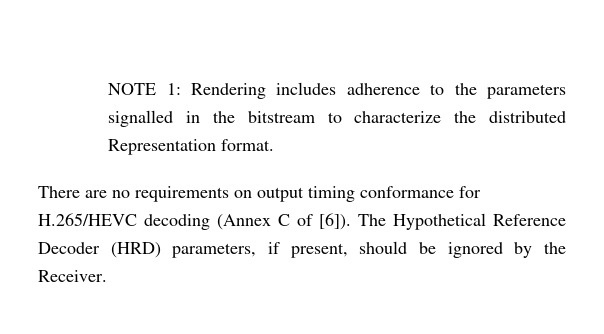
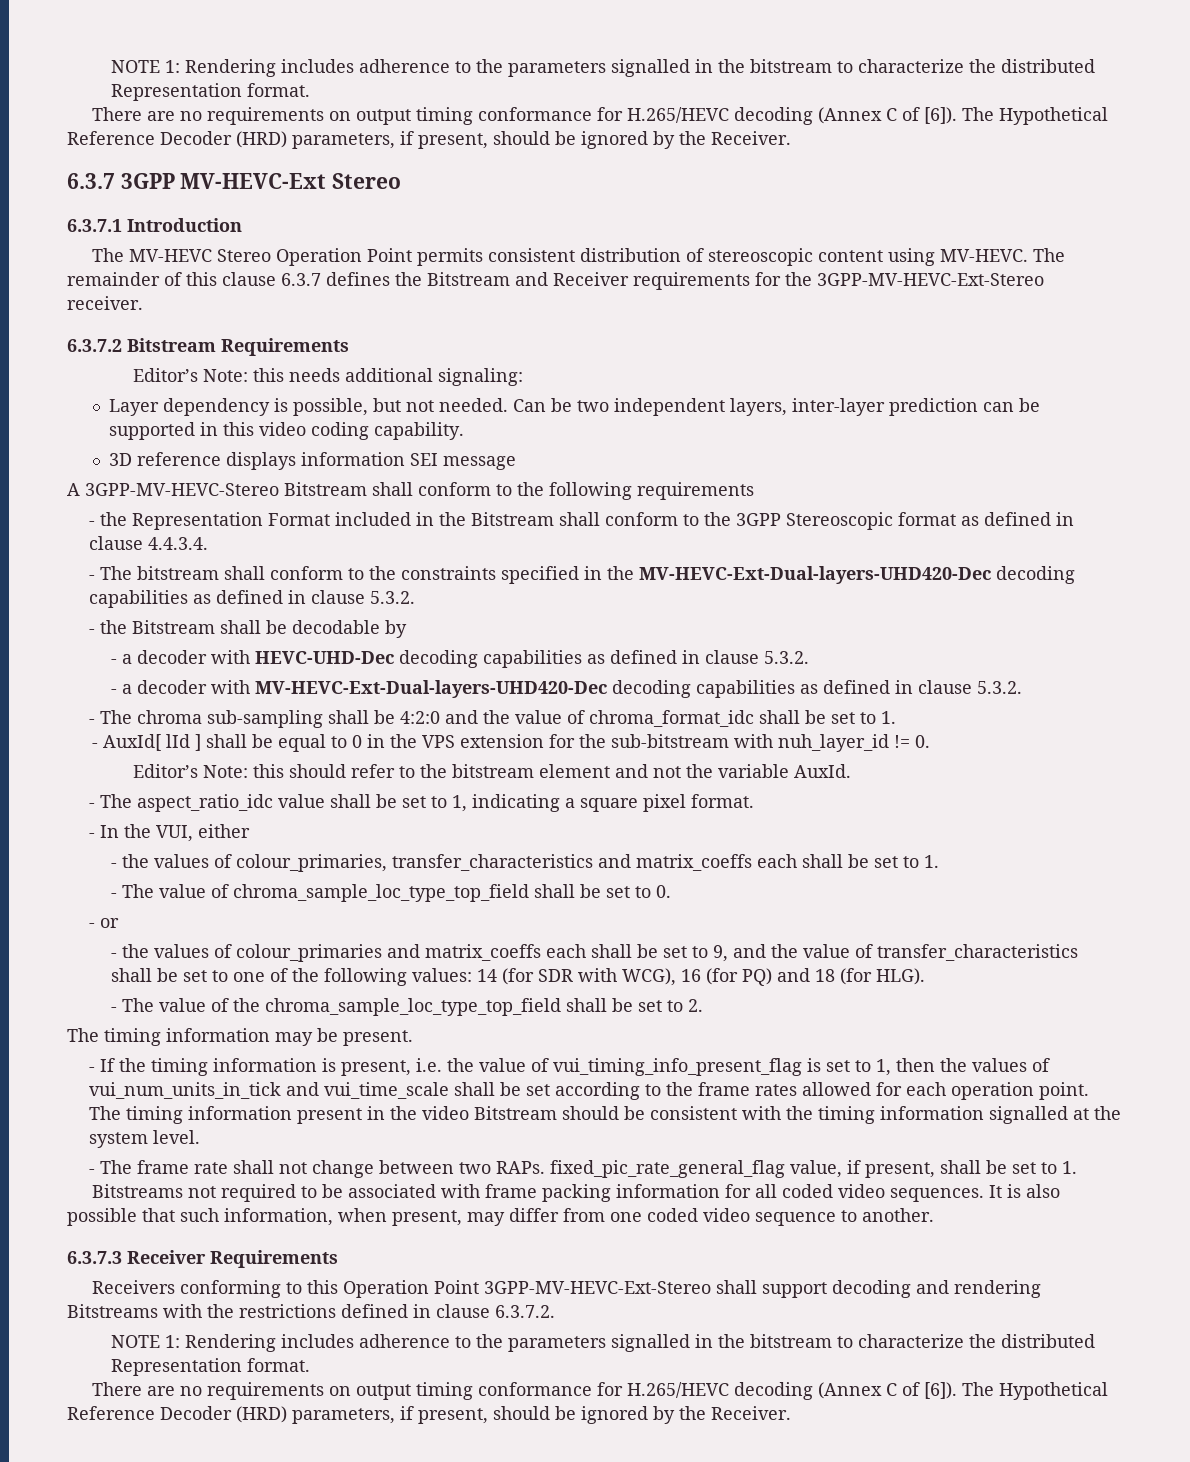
+ 6.3.7 3GPP MV-HEVC-Ext Stereo
+ 6.3.7.1 Introduction
+ The MV-HEVC Stereo Operation Point permits consistent distribution of stereoscopic content using MV-HEVC. The remainder of this clause 6.3.7 defines the Bitstream and Receiver requirements for the 3GPP-MV-HEVC-Ext-Stereo receiver.
+ 6.3.7.2 Bitstream Requirements
+ Editor’s Note: this needs additional signaling:
+ Layer dependency is possible, but not needed. Can be two independent layers, inter-layer prediction can be supported in this video coding capability.
+ 3D reference displays information SEI message
+ A 3GPP-MV-HEVC-Stereo Bitstream shall conform to the following requirements
+ - the Representation Format included in the Bitstream shall conform to the 3GPP Stereoscopic format as defined in clause 4.4.3.4.
+ - The bitstream shall conform to the constraints specified in the MV-HEVC-Ext-Dual-layers-UHD420-Dec decoding capabilities as defined in clause 5.3.2.
+ - the Bitstream shall be decodable by
+ - a decoder with HEVC-UHD-Dec decoding capabilities as defined in clause 5.3.2.
+ - a decoder with MV-HEVC-Ext-Dual-layers-UHD420-Dec decoding capabilities as defined in clause 5.3.2.
+ - The chroma sub-sampling shall be 4:2:0 and the value of chroma_format_idc shall be set to 1.
+ - AuxId[ lId ] shall be equal to 0 in the VPS extension for the sub-bitstream with nuh_layer_id != 0.
+ Editor’s Note: this should refer to the bitstream element and not the variable AuxId.
+ - The aspect_ratio_idc value shall be set to 1, indicating a square pixel format.
+ - In the VUI, either
+ - the values of colour_primaries, transfer_characteristics and matrix_coeffs each shall be set to 1.
+ - The value of chroma_sample_loc_type_top_field shall be set to 0.
+ - or
+ - the values of colour_primaries and matrix_coeffs each shall be set to 9, and the value of transfer_characteristics shall be set to one of the following values: 14 (for SDR with WCG), 16 (for PQ) and 18 (for HLG).
+ - The value of the chroma_sample_loc_type_top_field shall be set to 2.
+ The timing information may be present.
+ - If the timing information is present, i.e. the value of vui_timing_info_present_flag is set to 1, then the values of vui_num_units_in_tick and vui_time_scale shall be set according to the frame rates allowed for each operation point. The timing information present in the video Bitstream should be consistent with the timing information signalled at the system level.
+ - The frame rate shall not change between two RAPs. fixed_pic_rate_general_flag value, if present, shall be set to 1.
+ Bitstreams not required to be associated with frame packing information for all coded video sequences. It is also possible that such information, when present, may differ from one coded video sequence to another.
+ 6.3.7.3 Receiver Requirements
+ Receivers conforming to this Operation Point 3GPP-MV-HEVC-Ext-Stereo shall support decoding and rendering Bitstreams with the restrictions defined in clause 6.3.7.2.
+ NOTE 1: Rendering includes adherence to the parameters signalled in the bitstream to characterize the distributed Representation format.
+ There are no requirements on output timing conformance for H.265/HEVC decoding (Annex C of [6]). The Hypothetical Reference Decoder (HRD) parameters, if present, should be ignored by the Receiver.

